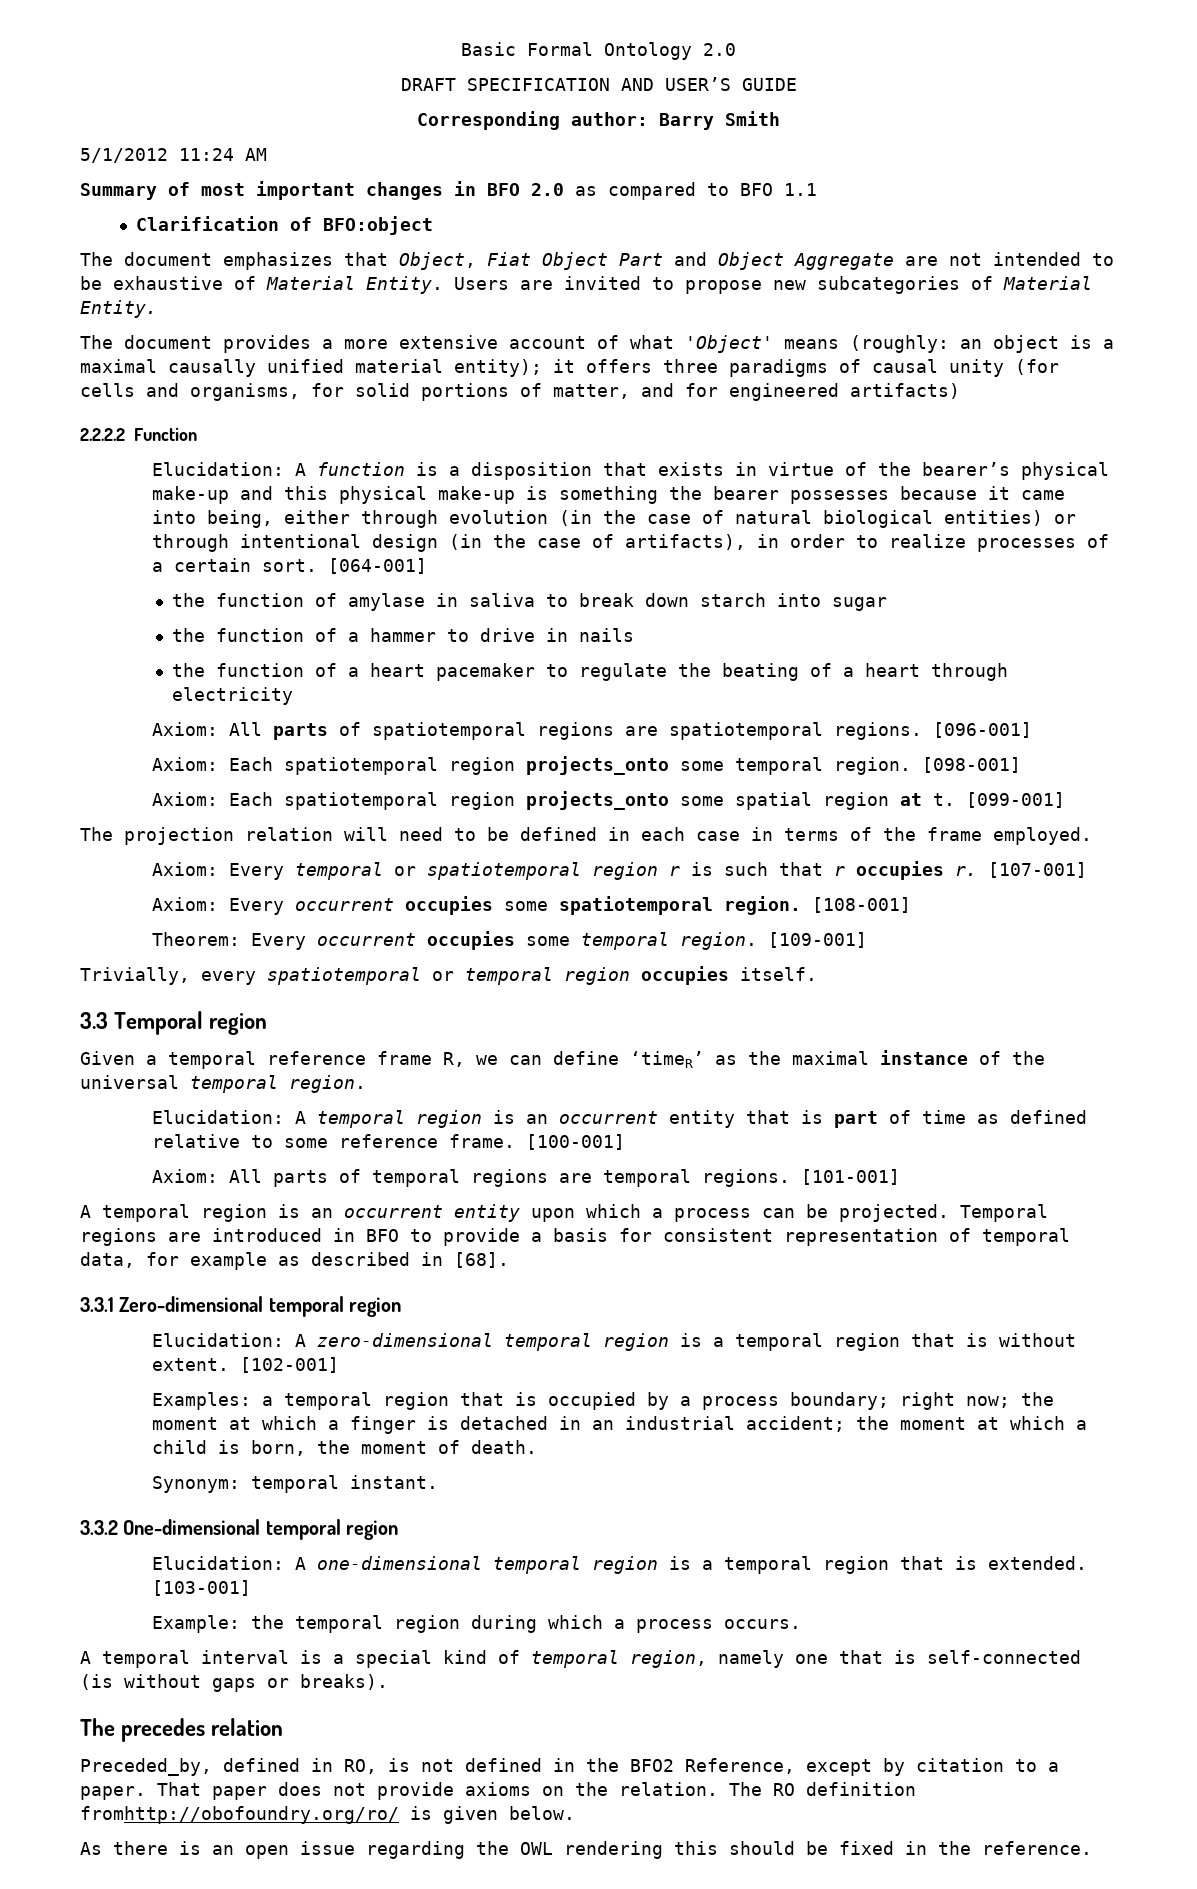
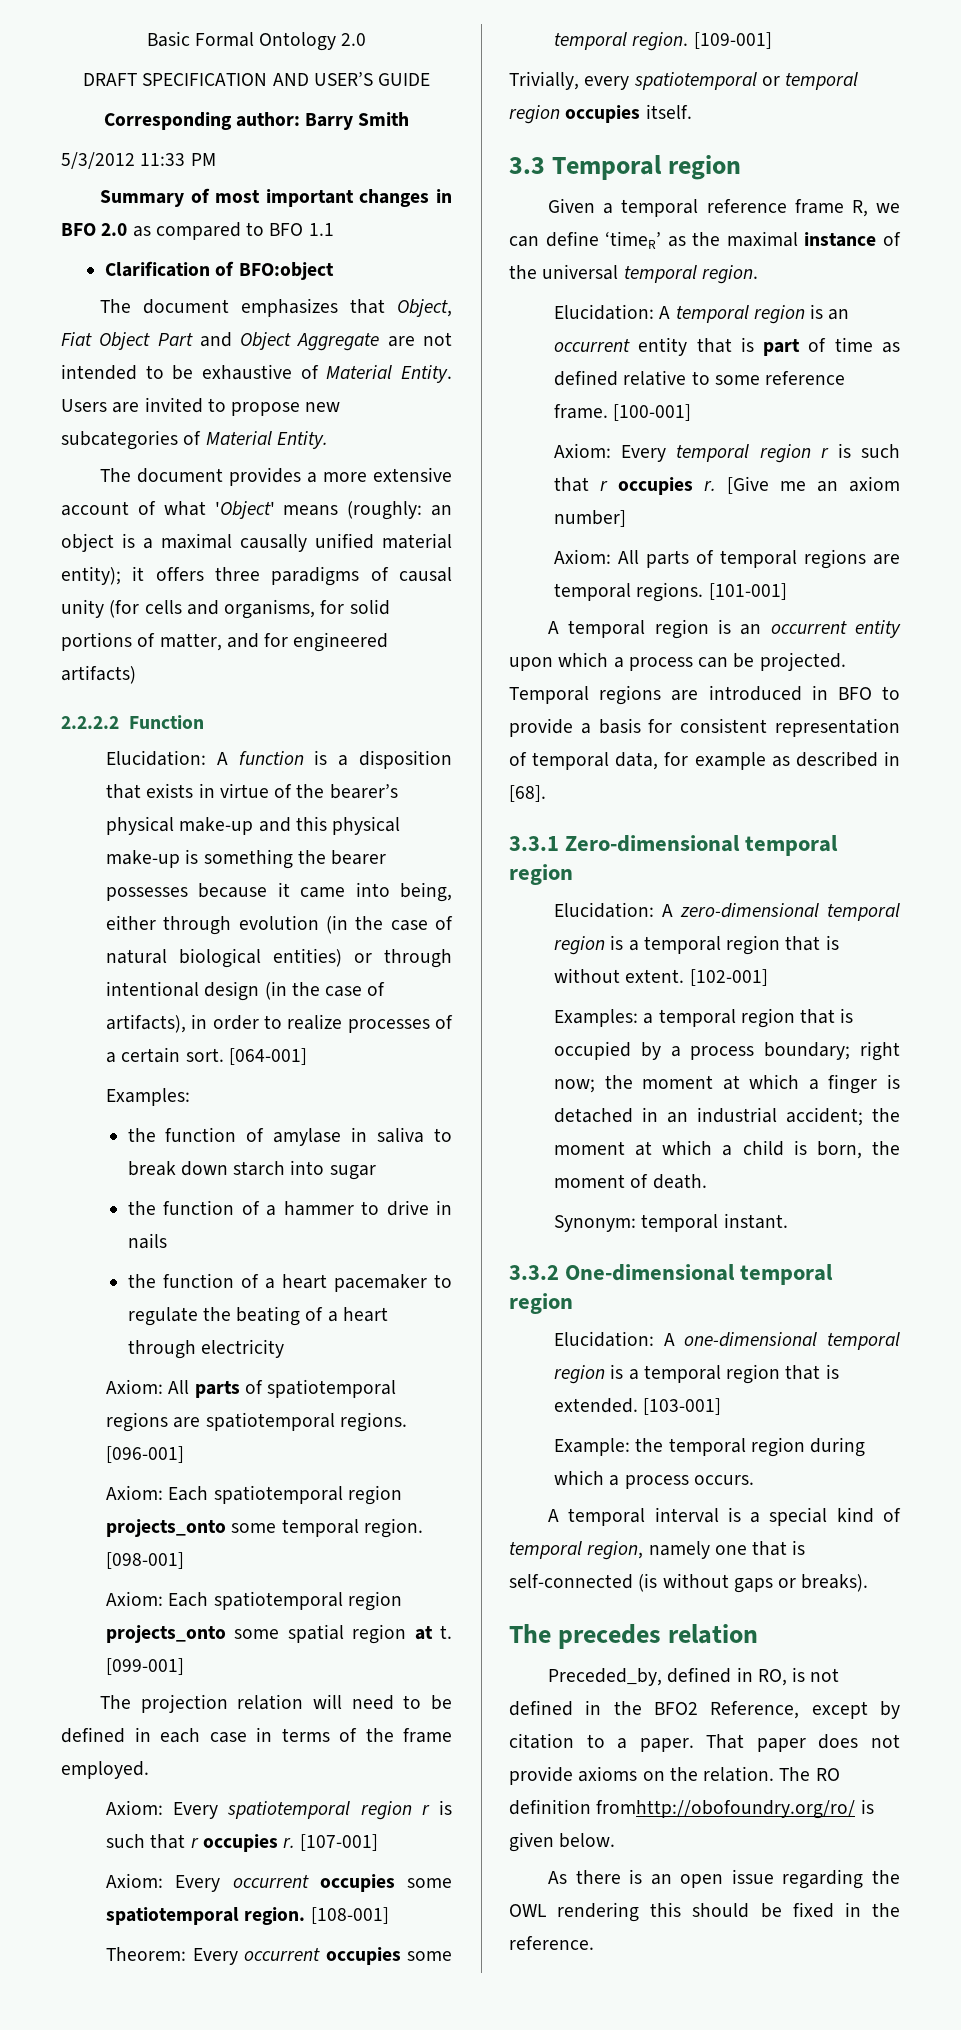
- 5/1/2012 11:24 AM
+ 5/3/2012 11:33 PM
  [064-001]
+ Examples:
- Axiom: Every temporal or spatiotemporal region r is such that r occupies r.
+ Axiom: Every spatiotemporal region r is such that r occupies r.
+ Axiom: Every temporal region r is such that r occupies r. [Give me an axiom number]

